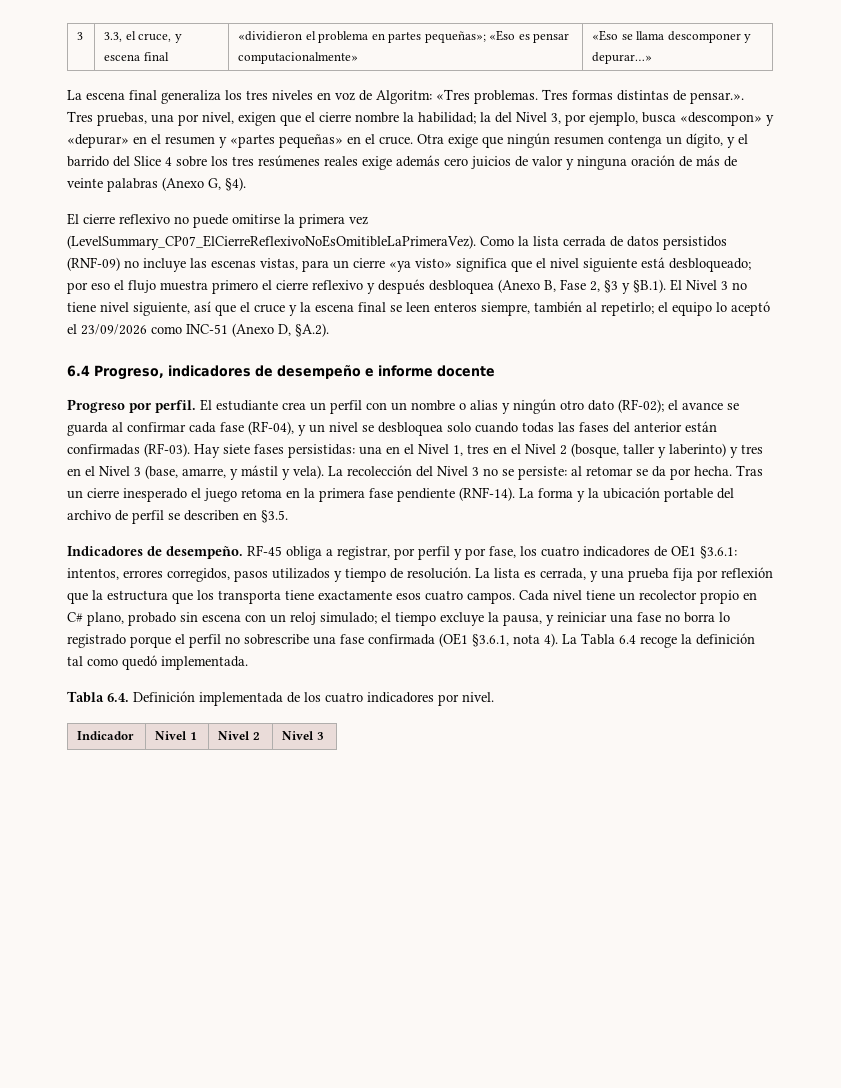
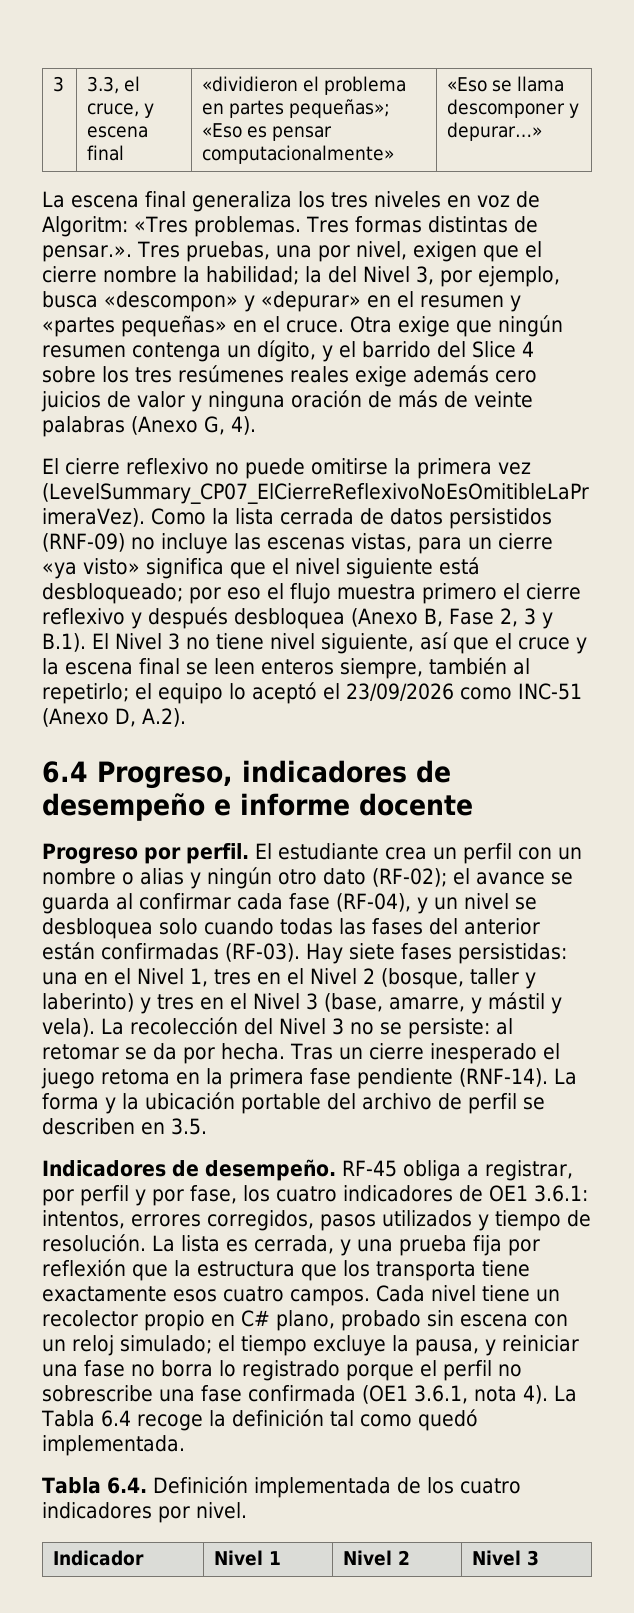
- Otra exige que ningún resumen contenga un dígito, y el barrido del Slice 4 sobre los tres resúmenes reales exige además cero juicios de valor y ninguna oración de más de veinte palabras (Anexo G, §4).
+ Otra exige que ningún resumen contenga un dígito, y el barrido del Slice 4 sobre los tres resúmenes reales exige además cero juicios de valor y ninguna oración de más de veinte palabras (Anexo G, 4).
- por eso el flujo muestra primero el cierre reflexivo y después desbloquea (Anexo B, Fase 2, §3 y §B.1). El Nivel 3 no tiene nivel siguiente, así que el cruce y la escena final se leen enteros siempre, también al repetirlo;
+ por eso el flujo muestra primero el cierre reflexivo y después desbloquea (Anexo B, Fase 2, 3 y B.1). El Nivel 3 no tiene nivel siguiente, así que el cruce y la escena final se leen enteros siempre, también al repetirlo;
- el equipo lo aceptó el 23/09/2026 como INC-51 (Anexo D, §A.2).
+ el equipo lo aceptó el 23/09/2026 como INC-51 (Anexo D, A.2).
- La forma y la ubicación portable del archivo de perfil se describen en §3.5.
+ La forma y la ubicación portable del archivo de perfil se describen en 3.5.
- RF-45 obliga a registrar, por perfil y por fase, los cuatro indicadores de OE1 §3.6.1: intentos, errores corregidos, pasos utilizados y tiempo de resolución.
+ RF-45 obliga a registrar, por perfil y por fase, los cuatro indicadores de OE1 3.6.1: intentos, errores corregidos, pasos utilizados y tiempo de resolución.
- Cada nivel tiene un recolector propio en C# plano, probado sin escena con un reloj simulado; el tiempo excluye la pausa, y reiniciar una fase no borra lo registrado porque el perfil no sobrescribe una fase confirmada (OE1 §3.6.1, nota 4).
+ Cada nivel tiene un recolector propio en C# plano, probado sin escena con un reloj simulado; el tiempo excluye la pausa, y reiniciar una fase no borra lo registrado porque el perfil no sobrescribe una fase confirmada (OE1 3.6.1, nota 4).

